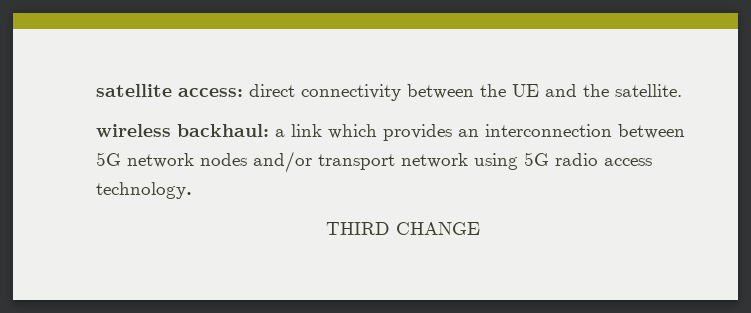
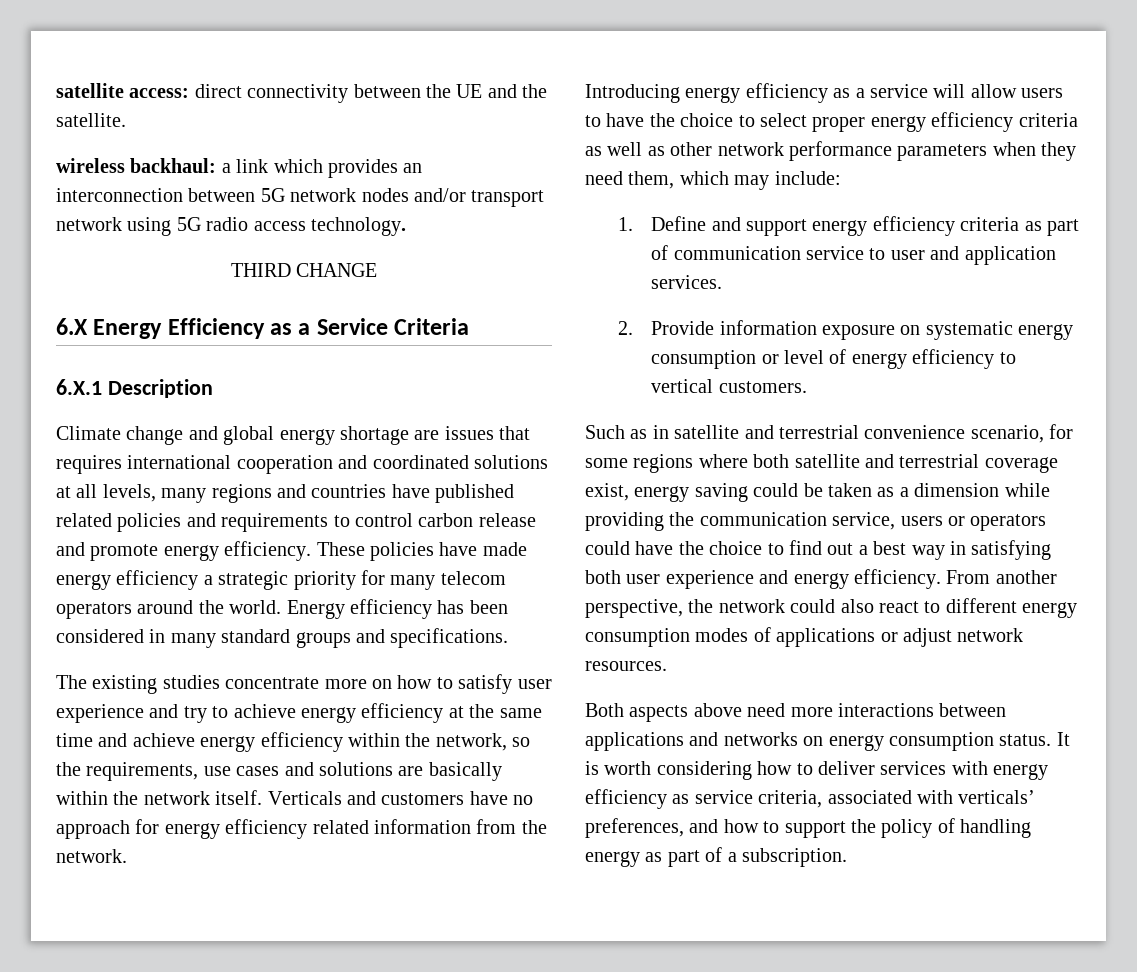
+ 6.X Energy Efficiency as a Service Criteria
+ 6.X.1 Description
+ Climate change and global energy shortage are issues that requires international cooperation and coordinated solutions at all levels, many regions and countries have published related policies and requirements to control carbon release and promote energy efficiency. These policies have made energy efficiency a strategic priority for many telecom operators around the world. Energy efficiency has been considered in many standard groups and specifications.
+ The existing studies concentrate more on how to satisfy user experience and try to achieve energy efficiency at the same time and achieve energy efficiency within the network, so the requirements, use cases and solutions are basically within the network itself. Verticals and customers have no approach for energy efficiency related information from the network.
+ Introducing energy efficiency as a service will allow users to have the choice to select proper energy efficiency criteria as well as other network performance parameters when they need them, which may include:
+ 1. Define and support energy efficiency criteria as part of communication service to user and application services.
+ 2. Provide information exposure on systematic energy consumption or level of energy efficiency to vertical customers.
+ Such as in satellite and terrestrial convenience scenario, for some regions where both satellite and terrestrial coverage exist, energy saving could be taken as a dimension while providing the communication service, users or operators could have the choice to find out a best way in satisfying both user experience and energy efficiency. From another perspective, the network could also react to different energy consumption modes of applications or adjust network resources.
+ Both aspects above need more interactions between applications and networks on energy consumption status. It is worth considering how to deliver services with energy efficiency as service criteria, associated with verticals’ preferences, and how to support the policy of handling energy as part of a subscription.

